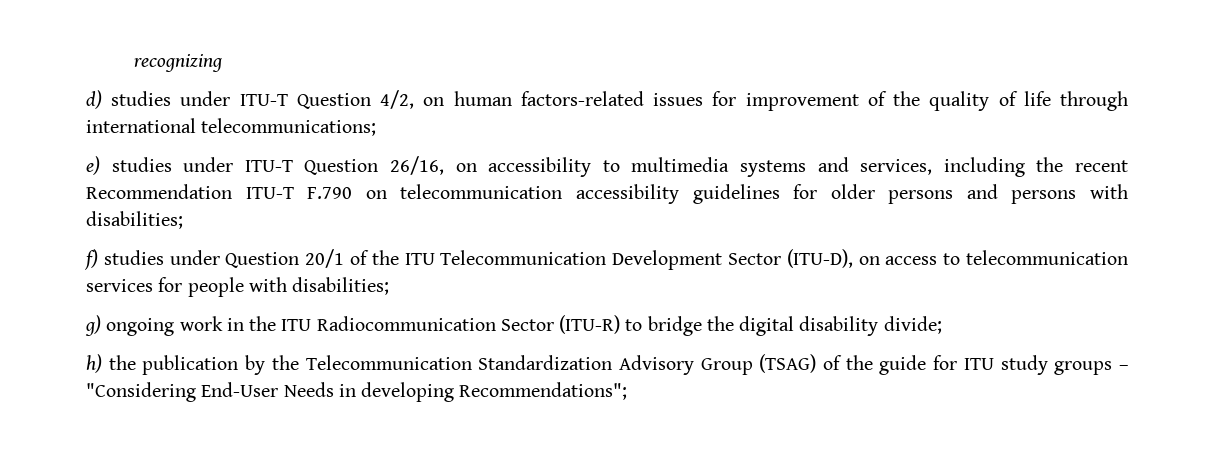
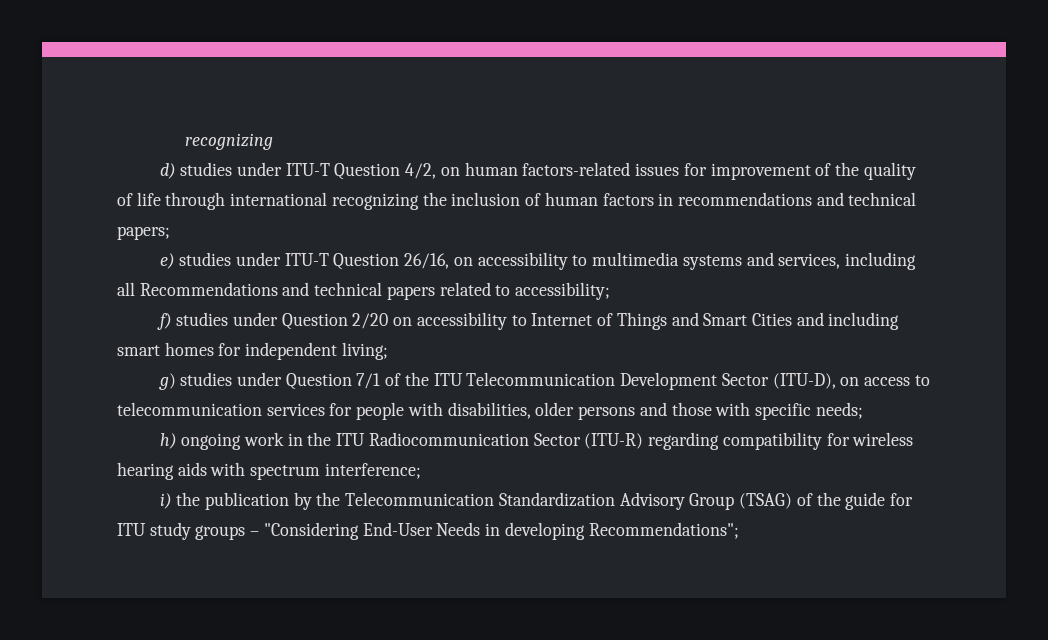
- d) studies under ITU-T Question 4/2, on human factors-related issues for improvement of the quality of life through international telecommunications;
+ d) studies under ITU-T Question 4/2, on human factors-related issues for improvement of the quality of life through international recognizing the inclusion of human factors in recommendations and technical papers;
- e) studies under ITU-T Question 26/16, on accessibility to multimedia systems and services, including the recent Recommendation ITU-T F.790 on telecommunication accessibility guidelines for older persons and persons with disabilities;
- f) studies under Question 20/1 of the ITU Telecommunication Development Sector (ITU-D), on access to telecommunication services for people with disabilities;
- g) ongoing work in the ITU Radiocommunication Sector (ITU-R) to bridge the digital disability divide;
- h) the publication by the Telecommunication Standardization Advisory Group (TSAG) of the guide for ITU study groups – "Considering End-User Needs in developing Recommendations";
+ e) studies under ITU-T Question 26/16, on accessibility to multimedia systems and services, including all Recommendations and technical papers related to accessibility;
+ f) studies under Question 2/20 on accessibility to Internet of Things and Smart Cities and including smart homes for independent living;
+ g) studies under Question 7/1 of the ITU Telecommunication Development Sector (ITU-D), on access to telecommunication services for people with disabilities, older persons and those with specific needs;
+ h) ongoing work in the ITU Radiocommunication Sector (ITU-R) regarding compatibility for wireless hearing aids with spectrum interference;
+ i) the publication by the Telecommunication Standardization Advisory Group (TSAG) of the guide for ITU study groups – "Considering End-User Needs in developing Recommendations";

